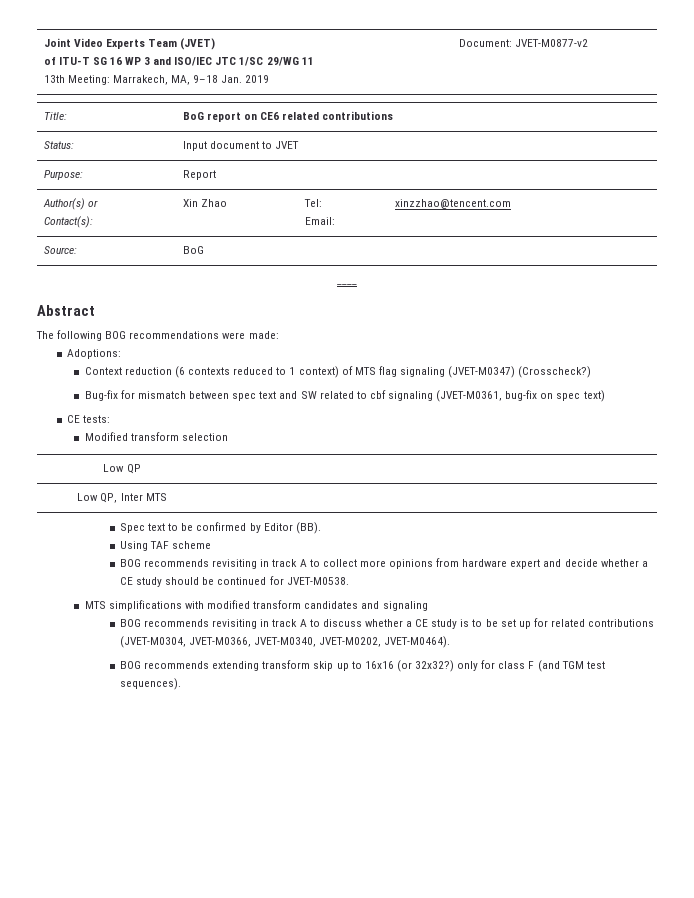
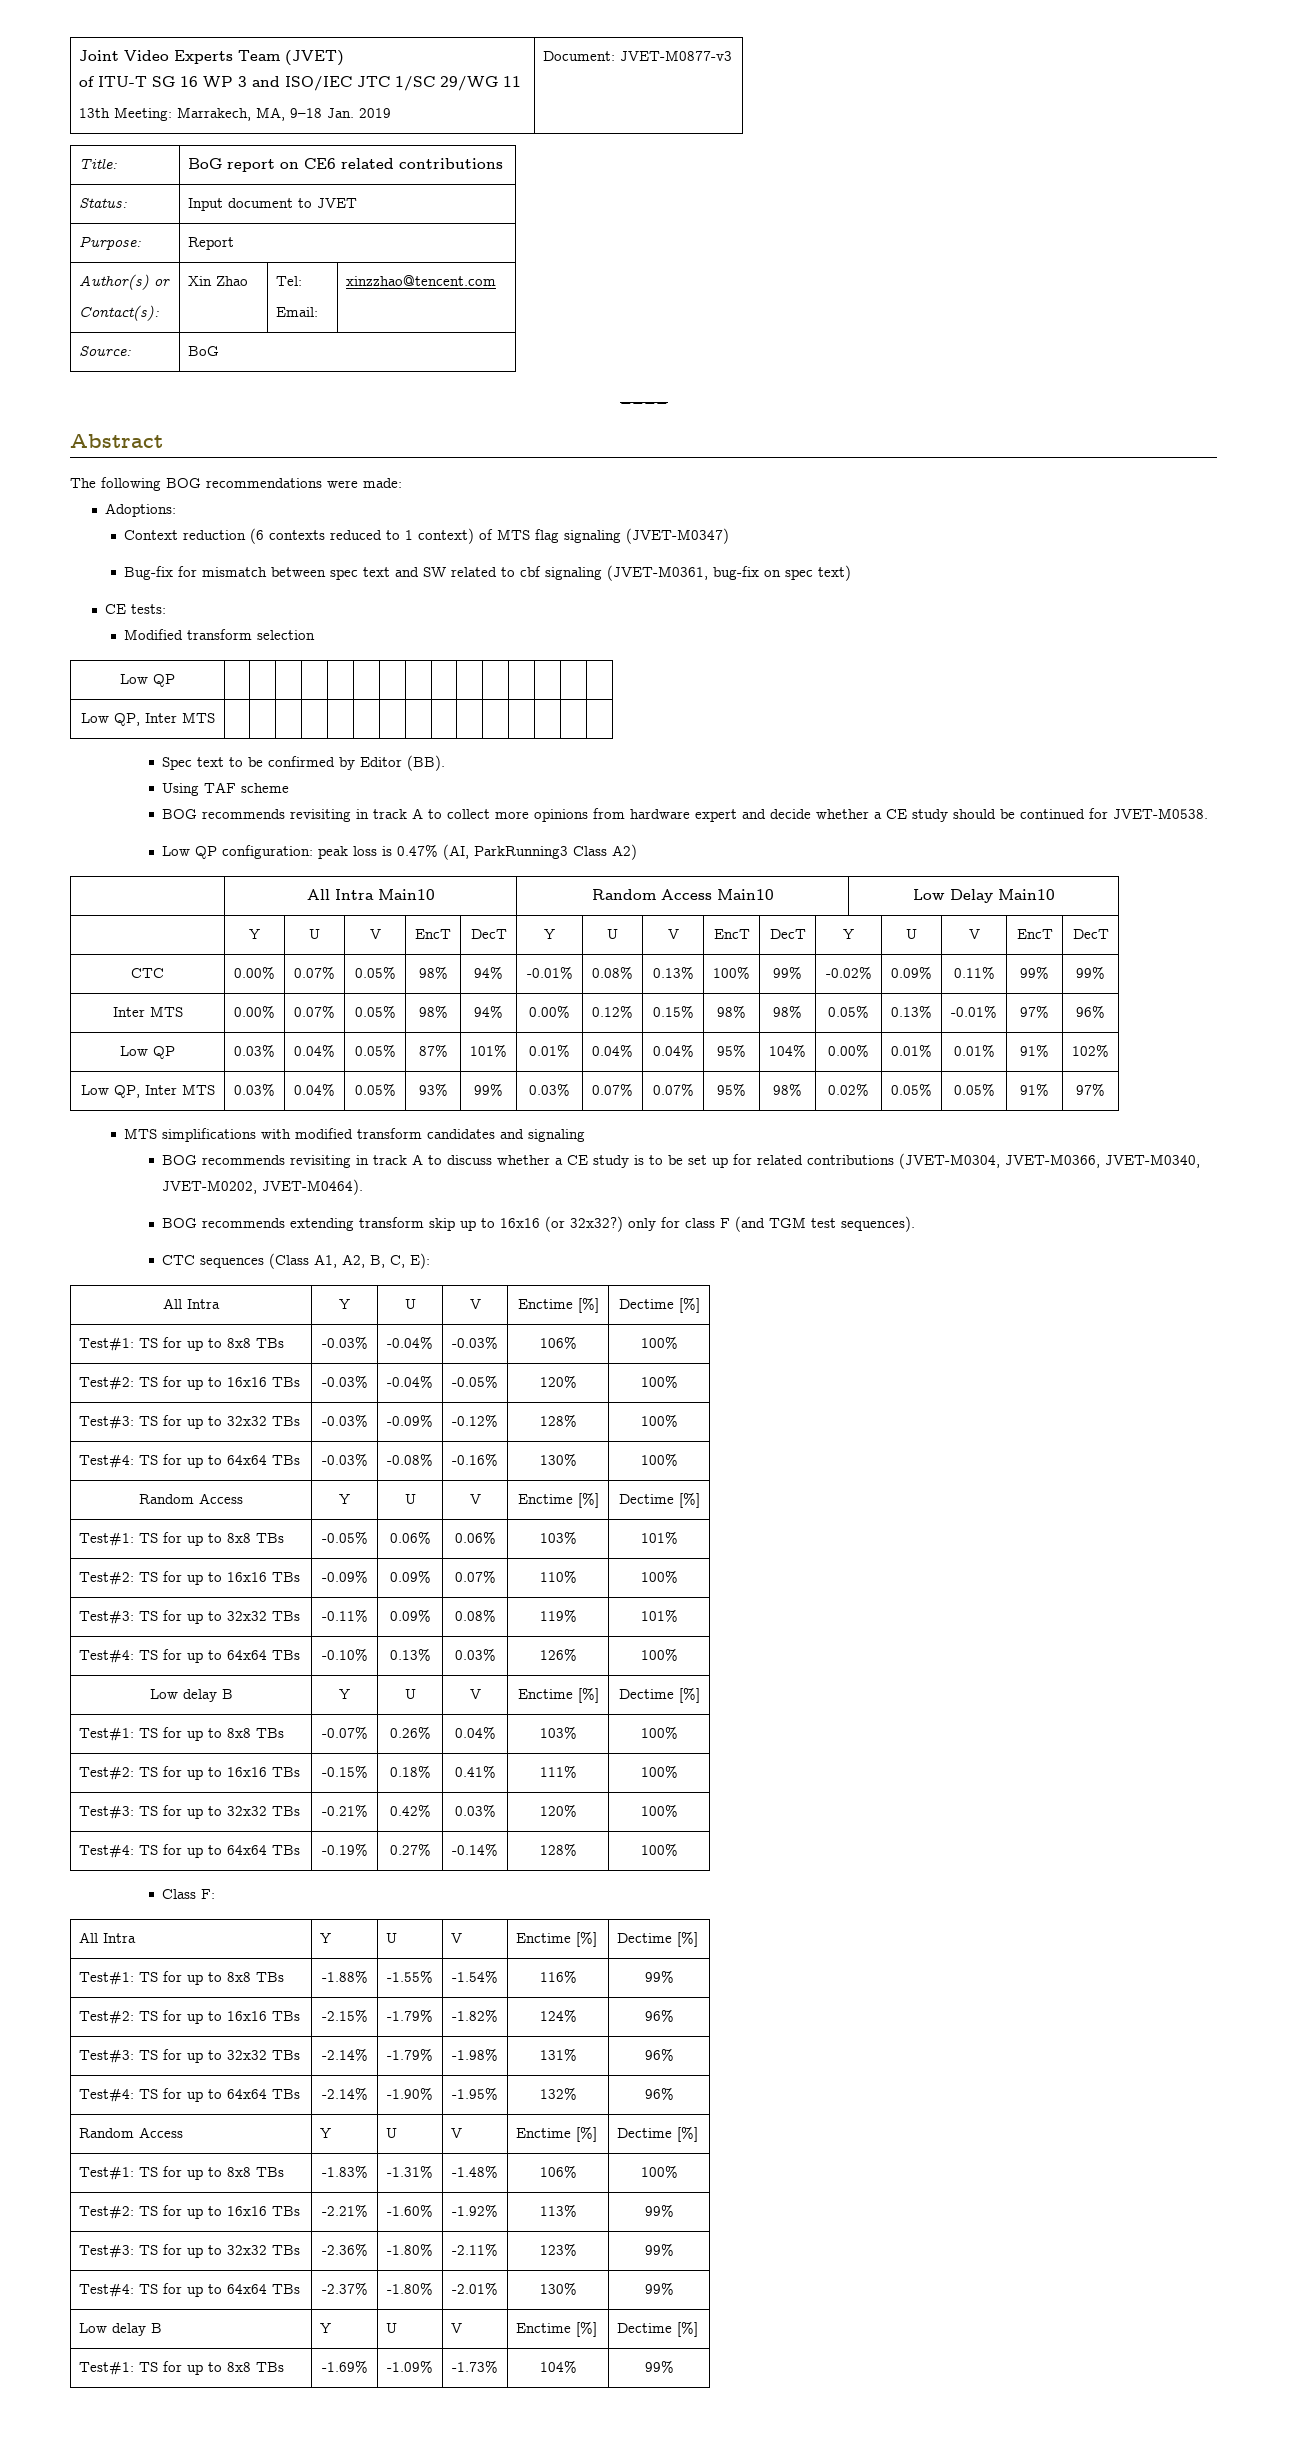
  Joint Video Experts Team (JVET)
  of ITU-T SG 16 WP 3 and ISO/IEC JTC 1/SC 29/WG 11
- 13th Meeting: Marrakech, MA, 9–18 Jan. 2019 | Document: JVET-M0877-v2
+ 13th Meeting: Marrakech, MA, 9–18 Jan. 2019 | Document: JVET-M0877-v3
- Context reduction (6 contexts reduced to 1 context) of MTS flag signaling (JVET-M0347) (Crosscheck?)
+ Context reduction (6 contexts reduced to 1 context) of MTS flag signaling (JVET-M0347)
+ Low QP configuration: peak loss is 0.47% (AI, ParkRunning3 Class A2)
+ | All Intra Main10 | Random Access Main10 | Low Delay Main10
+ | Y | U | V | EncT | DecT | Y | U | V | EncT | DecT | Y | U | V | EncT | DecT
+ CTC | 0.00% | 0.07% | 0.05% | 98% | 94% | -0.01% | 0.08% | 0.13% | 100% | 99% | -0.02% | 0.09% | 0.11% | 99% | 99%
+ Inter MTS | 0.00% | 0.07% | 0.05% | 98% | 94% | 0.00% | 0.12% | 0.15% | 98% | 98% | 0.05% | 0.13% | -0.01% | 97% | 96%
+ Low QP | 0.03% | 0.04% | 0.05% | 87% | 101% | 0.01% | 0.04% | 0.04% | 95% | 104% | 0.00% | 0.01% | 0.01% | 91% | 102%
+ Low QP, Inter MTS | 0.03% | 0.04% | 0.05% | 93% | 99% | 0.03% | 0.07% | 0.07% | 95% | 98% | 0.02% | 0.05% | 0.05% | 91% | 97%
+ CTC sequences (Class A1, A2, B, C, E):
+ All Intra | Y | U | V | Enctime [%] | Dectime [%]
+ Test#1: TS for up to 8x8 TBs | -0.03% | -0.04% | -0.03% | 106% | 100%
+ Test#2: TS for up to 16x16 TBs | -0.03% | -0.04% | -0.05% | 120% | 100%
+ Test#3: TS for up to 32x32 TBs | -0.03% | -0.09% | -0.12% | 128% | 100%
+ Test#4: TS for up to 64x64 TBs | -0.03% | -0.08% | -0.16% | 130% | 100%
+ Random Access | Y | U | V | Enctime [%] | Dectime [%]
+ Test#1: TS for up to 8x8 TBs | -0.05% | 0.06% | 0.06% | 103% | 101%
+ Test#2: TS for up to 16x16 TBs | -0.09% | 0.09% | 0.07% | 110% | 100%
+ Test#3: TS for up to 32x32 TBs | -0.11% | 0.09% | 0.08% | 119% | 101%
+ Test#4: TS for up to 64x64 TBs | -0.10% | 0.13% | 0.03% | 126% | 100%
+ Low delay B | Y | U | V | Enctime [%] | Dectime [%]
+ Test#1: TS for up to 8x8 TBs | -0.07% | 0.26% | 0.04% | 103% | 100%
+ Test#2: TS for up to 16x16 TBs | -0.15% | 0.18% | 0.41% | 111% | 100%
+ Test#3: TS for up to 32x32 TBs | -0.21% | 0.42% | 0.03% | 120% | 100%
+ Test#4: TS for up to 64x64 TBs | -0.19% | 0.27% | -0.14% | 128% | 100%
+ Class F:
+ All Intra | Y | U | V | Enctime [%] | Dectime [%]
+ Test#1: TS for up to 8x8 TBs | -1.88% | -1.55% | -1.54% | 116% | 99%
+ Test#2: TS for up to 16x16 TBs | -2.15% | -1.79% | -1.82% | 124% | 96%
+ Test#3: TS for up to 32x32 TBs | -2.14% | -1.79% | -1.98% | 131% | 96%
+ Test#4: TS for up to 64x64 TBs | -2.14% | -1.90% | -1.95% | 132% | 96%
+ Random Access | Y | U | V | Enctime [%] | Dectime [%]
+ Test#1: TS for up to 8x8 TBs | -1.83% | -1.31% | -1.48% | 106% | 100%
+ Test#2: TS for up to 16x16 TBs | -2.21% | -1.60% | -1.92% | 113% | 99%
+ Test#3: TS for up to 32x32 TBs | -2.36% | -1.80% | -2.11% | 123% | 99%
+ Test#4: TS for up to 64x64 TBs | -2.37% | -1.80% | -2.01% | 130% | 99%
+ Low delay B | Y | U | V | Enctime [%] | Dectime [%]
+ Test#1: TS for up to 8x8 TBs | -1.69% | -1.09% | -1.73% | 104% | 99%

